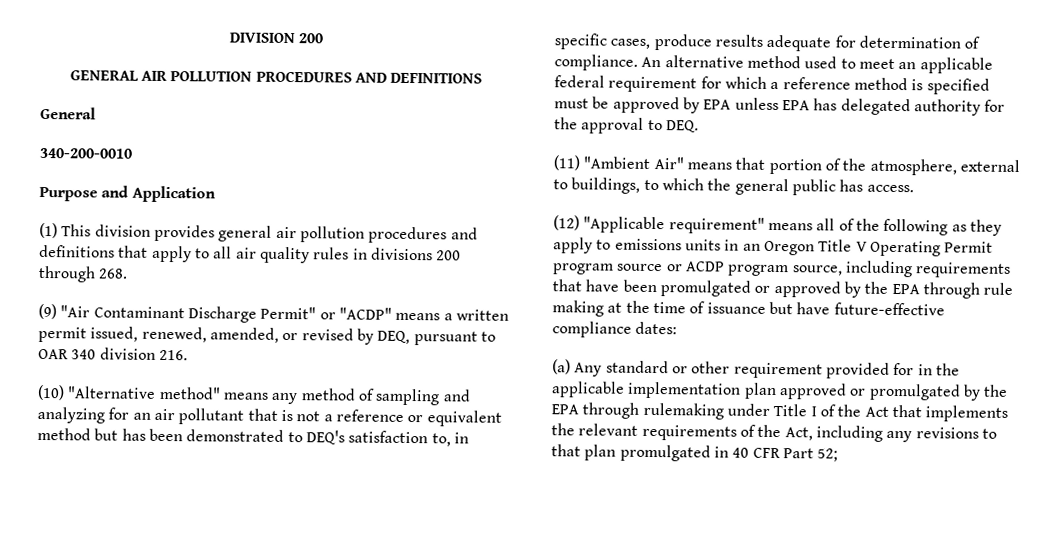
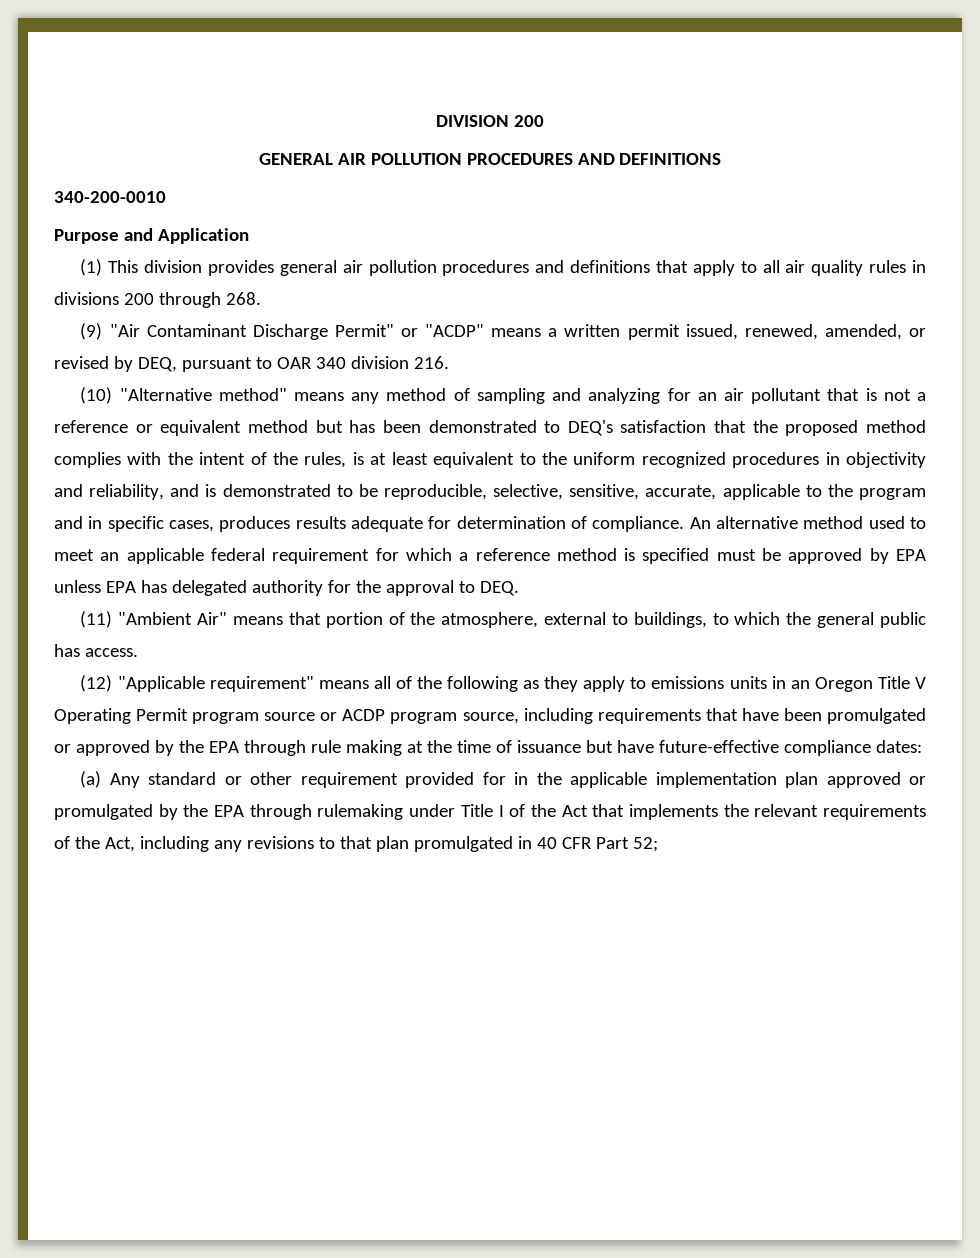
- General
- (10) "Alternative method" means any method of sampling and analyzing for an air pollutant that is not a reference or equivalent method but has been demonstrated to DEQ's satisfaction to, in specific cases, produce results adequate for determination of compliance.
+ (10) "Alternative method" means any method of sampling and analyzing for an air pollutant that is not a reference or equivalent method but has been demonstrated to DEQ's satisfaction that the proposed method complies with the intent of the rules, is at least equivalent to the uniform recognized procedures in objectivity and reliability, and is demonstrated to be reproducible, selective, sensitive, accurate, applicable to the program and in specific cases, produces results adequate for determination of compliance.

